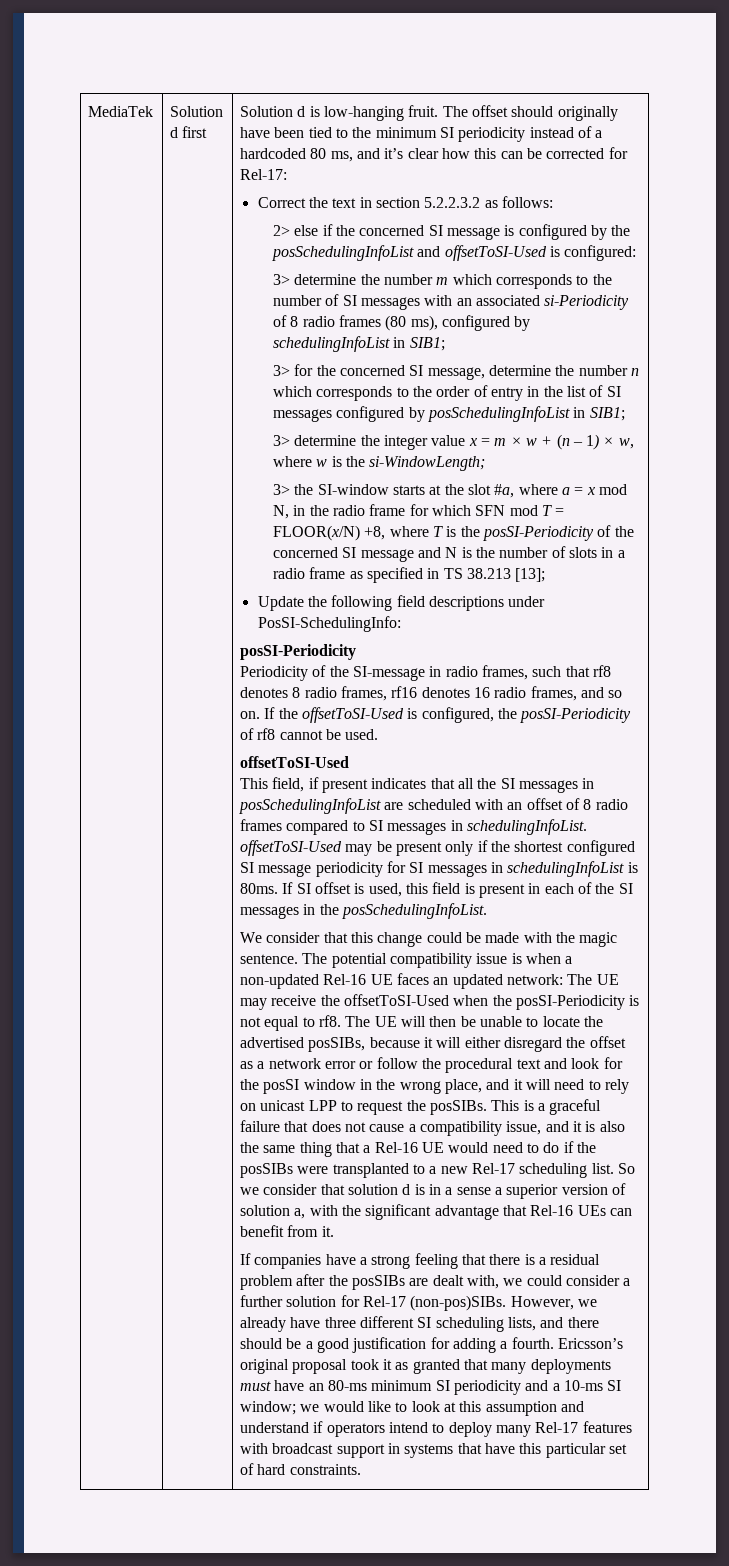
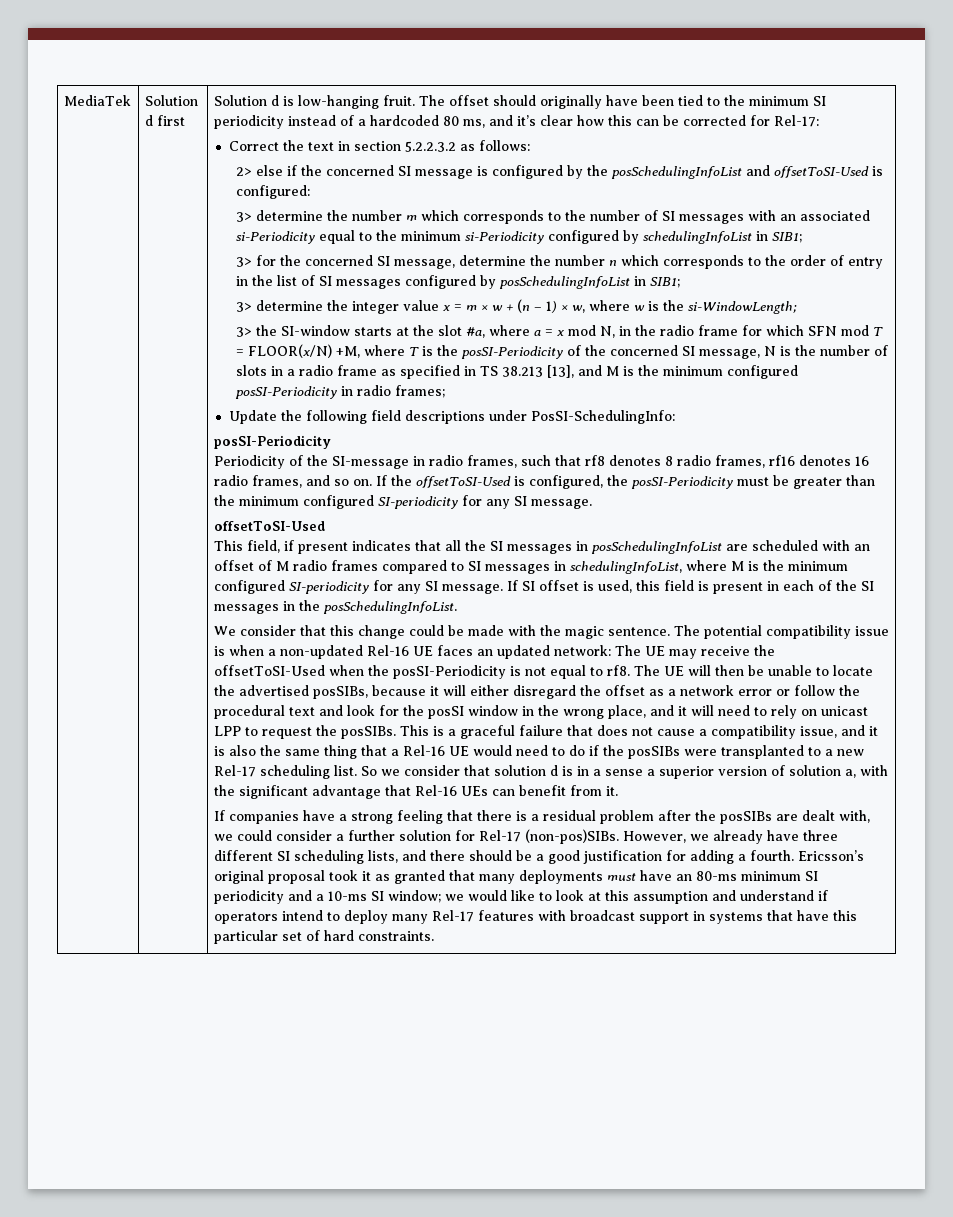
- 3> determine the number m which corresponds to the number of SI messages with an associated si-Periodicity of 8 radio frames (80 ms), configured by schedulingInfoList in SIB1;
+ 3> determine the number m which corresponds to the number of SI messages with an associated si-Periodicity equal to the minimum si-Periodicity configured by schedulingInfoList in SIB1;
- 3> the SI-window starts at the slot #a, where a = x mod N, in the radio frame for which SFN mod T = FLOOR(x/N) +8, where T is the posSI-Periodicity of the concerned SI message and N is the number of slots in a radio frame as specified in TS 38.213 [13];
+ 3> the SI-window starts at the slot #a, where a = x mod N, in the radio frame for which SFN mod T = FLOOR(x/N) +M, where T is the posSI-Periodicity of the concerned SI message, N is the number of slots in a radio frame as specified in TS 38.213 [13], and M is the minimum configured posSI-Periodicity in radio frames;
- If the offsetToSI-Used is configured, the posSI-Periodicity of rf8 cannot be used.
+ If the offsetToSI-Used is configured, the posSI-Periodicity must be greater than the minimum configured SI-periodicity for any SI message.
- This field, if present indicates that all the SI messages in posSchedulingInfoList are scheduled with an offset of 8 radio frames compared to SI messages in schedulingInfoList. offsetToSI-Used may be present only if the shortest configured SI message periodicity for SI messages in schedulingInfoList is 80ms.
+ This field, if present indicates that all the SI messages in posSchedulingInfoList are scheduled with an offset of M radio frames compared to SI messages in schedulingInfoList, where M is the minimum configured SI-periodicity for any SI message.

